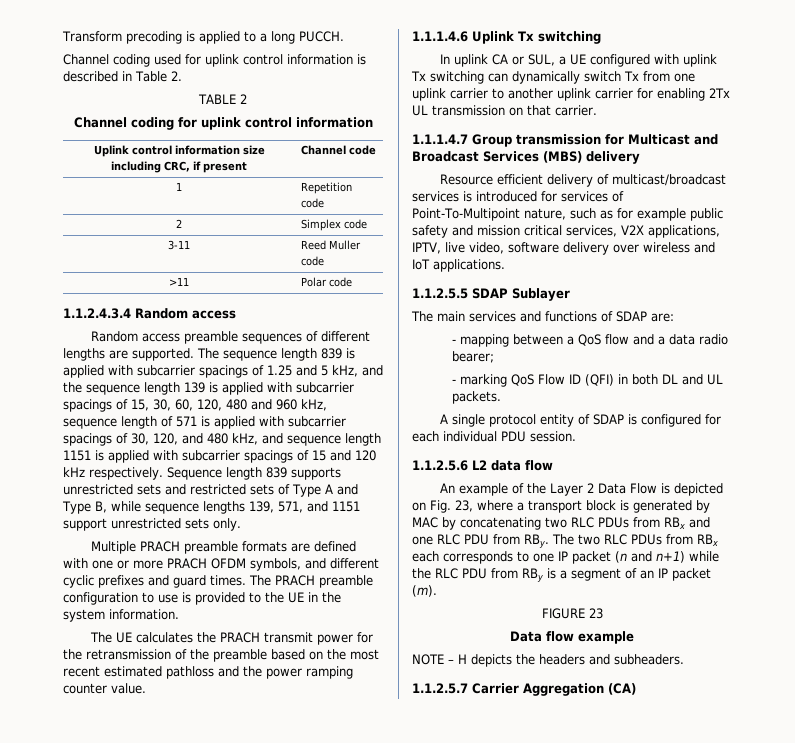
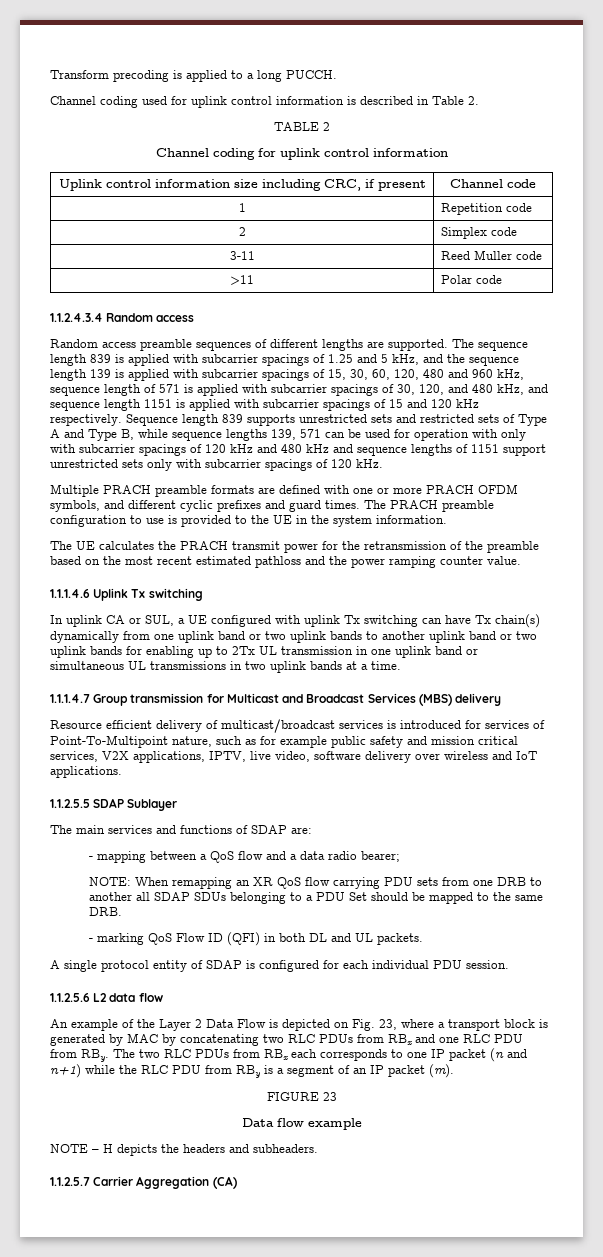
- Sequence length 839 supports unrestricted sets and restricted sets of Type A and Type B, while sequence lengths 139, 571, and 1151 support unrestricted sets only.
+ Sequence length 839 supports unrestricted sets and restricted sets of Type A and Type B, while sequence lengths 139, 571 can be used for operation with only with subcarrier spacings of 120 kHz and 480 kHz and sequence lengths of 1151 support unrestricted sets only with subcarrier spacings of 120 kHz.
- In uplink CA or SUL, a UE configured with uplink Tx switching can dynamically switch Tx from one uplink carrier to another uplink carrier for enabling 2Tx UL transmission on that carrier.
+ In uplink CA or SUL, a UE configured with uplink Tx switching can have Tx chain(s) dynamically from one uplink band or two uplink bands to another uplink band or two uplink bands for enabling up to 2Tx UL transmission in one uplink band or simultaneous UL transmissions in two uplink bands at a time.
+ NOTE: When remapping an XR QoS flow carrying PDU sets from one DRB to another all SDAP SDUs belonging to a PDU Set should be mapped to the same DRB.

